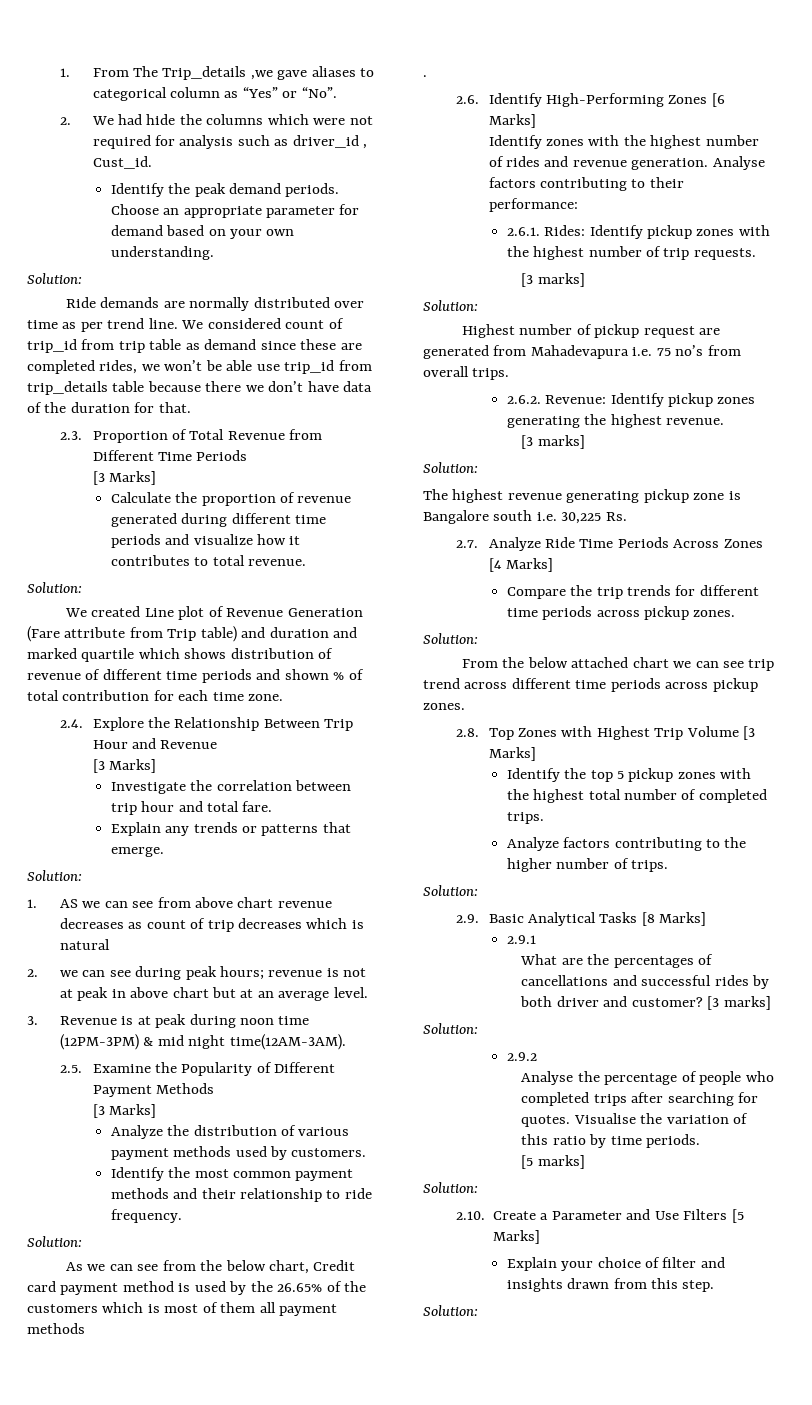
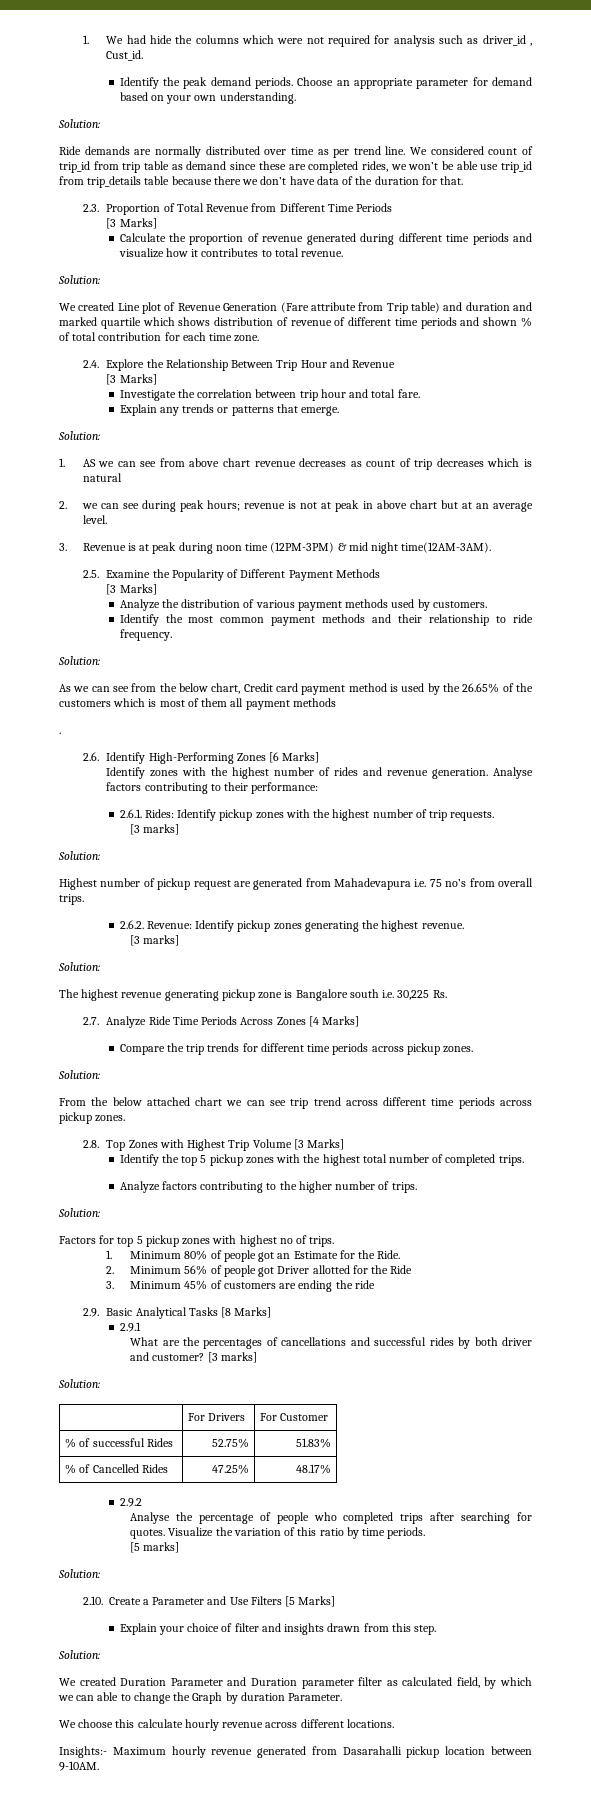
- 1. From The Trip_details ,we gave aliases to categorical column as “Yes” or “No”.
- 2. We had hide the columns which were not required for analysis such as driver_id , Cust_id.
+ 1. We had hide the columns which were not required for analysis such as driver_id , Cust_id.
+ Factors for top 5 pickup zones with highest no of trips.
+ 1. Minimum 80% of people got an Estimate for the Ride.
+ 2. Minimum 56% of people got Driver allotted for the Ride
+ 3. Minimum 45% of customers are ending the ride
+ | For Drivers | For Customer
+ % of successful Rides | 52.75% | 51.83%
+ % of Cancelled Rides | 47.25% | 48.17%
- Visualise the variation of this ratio by time periods.
+ Visualize the variation of this ratio by time periods.
+ We created Duration Parameter and Duration parameter filter as calculated field, by which we can able to change the Graph by duration Parameter.
+ We choose this calculate hourly revenue across different locations.
+ Insights:- Maximum hourly revenue generated from Dasarahalli pickup location between 9-10AM.

